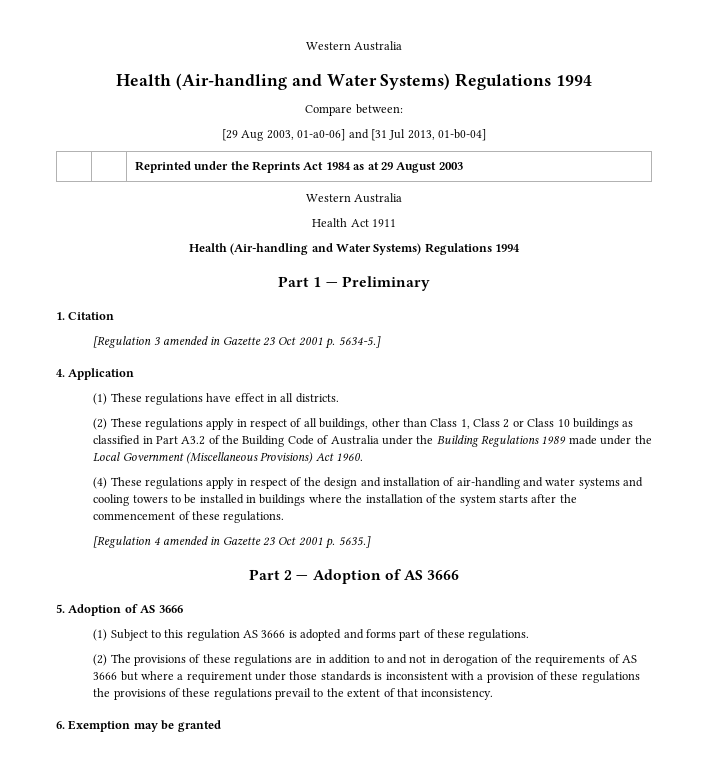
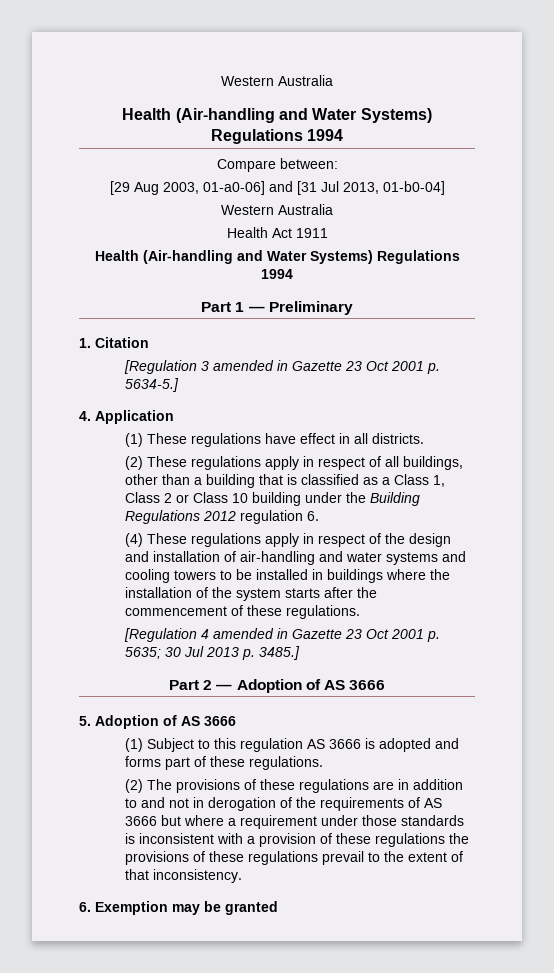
- | | Reprinted under the Reprints Act 1984 as at 29 August 2003
- (2) These regulations apply in respect of all buildings, other than Class 1, Class 2 or Class 10 buildings as classified in Part A3.2 of the Building Code of Australia under the Building Regulations 1989 made under the Local Government (Miscellaneous Provisions) Act 1960.
+ (2) These regulations apply in respect of all buildings, other than a building that is classified as a Class 1, Class 2 or Class 10 building under the Building Regulations 2012 regulation 6.
- [Regulation 4 amended in Gazette 23 Oct 2001 p. 5635.]
+ [Regulation 4 amended in Gazette 23 Oct 2001 p. 5635; 30 Jul 2013 p. 3485.]

